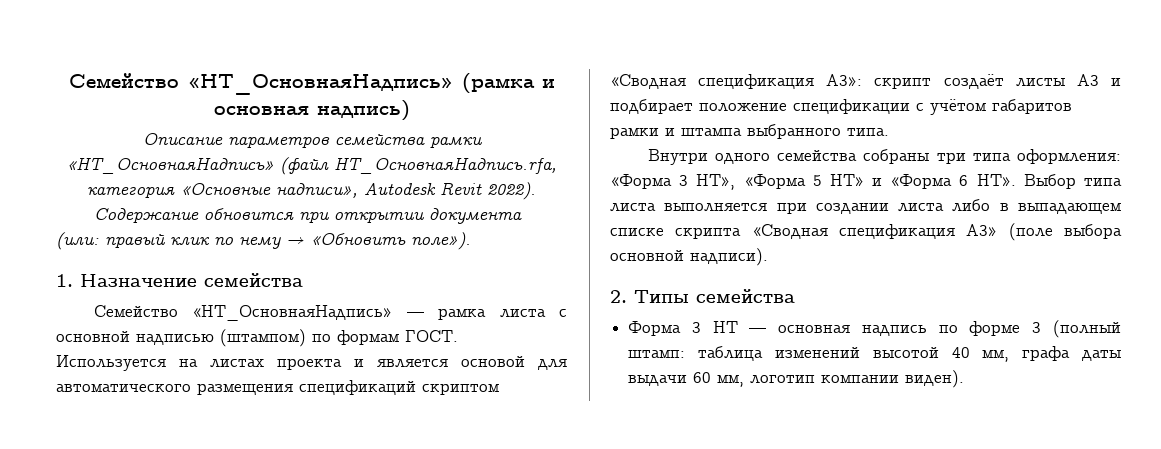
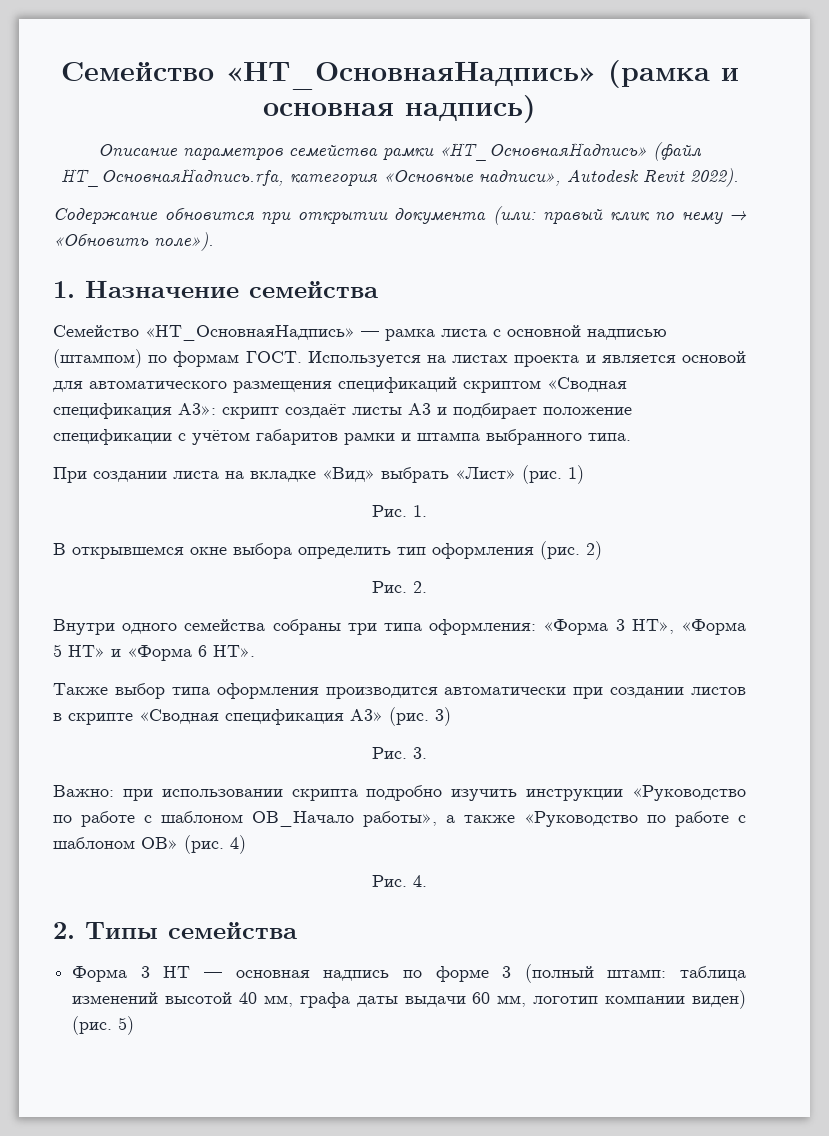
+ При создании листа на вкладке «Вид» выбрать «Лист» (рис. 1)
+ Рис. 1.
+ В открывшемся окне выбора определить тип оформления (рис. 2)
+ Рис. 2.
- Внутри одного семейства собраны три типа оформления: «Форма 3 HT», «Форма 5 HT» и «Форма 6 HT». Выбор типа листа выполняется при создании листа либо в выпадающем списке скрипта «Сводная спецификация А3» (поле выбора основной надписи).
+ Внутри одного семейства собраны три типа оформления: «Форма 3 HT», «Форма 5 HT» и «Форма 6 HT».
+ Также выбор типа оформления производится автоматически при создании листов в скрипте «Сводная спецификация А3» (рис. 3)
+ Рис. 3.
+ Важно: при использовании скрипта подробно изучить инструкции «Руководство по работе с шаблоном ОВ_Начало работы», а также «Руководство по работе с шаблоном ОВ» (рис. 4)
+ Рис. 4.
- Форма 3 HT — основная надпись по форме 3 (полный штамп: таблица изменений высотой 40 мм, графа даты выдачи 60 мм, логотип компании виден).
+ Форма 3 HT — основная надпись по форме 3 (полный штамп: таблица изменений высотой 40 мм, графа даты выдачи 60 мм, логотип компании виден) (рис. 5)

